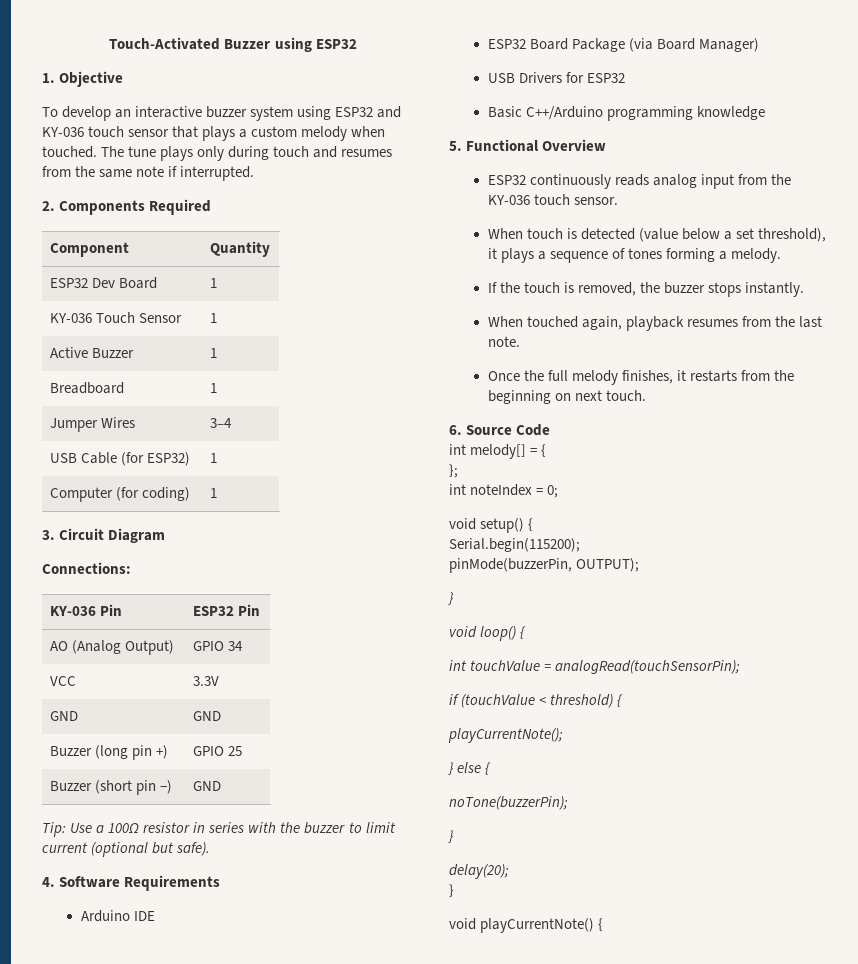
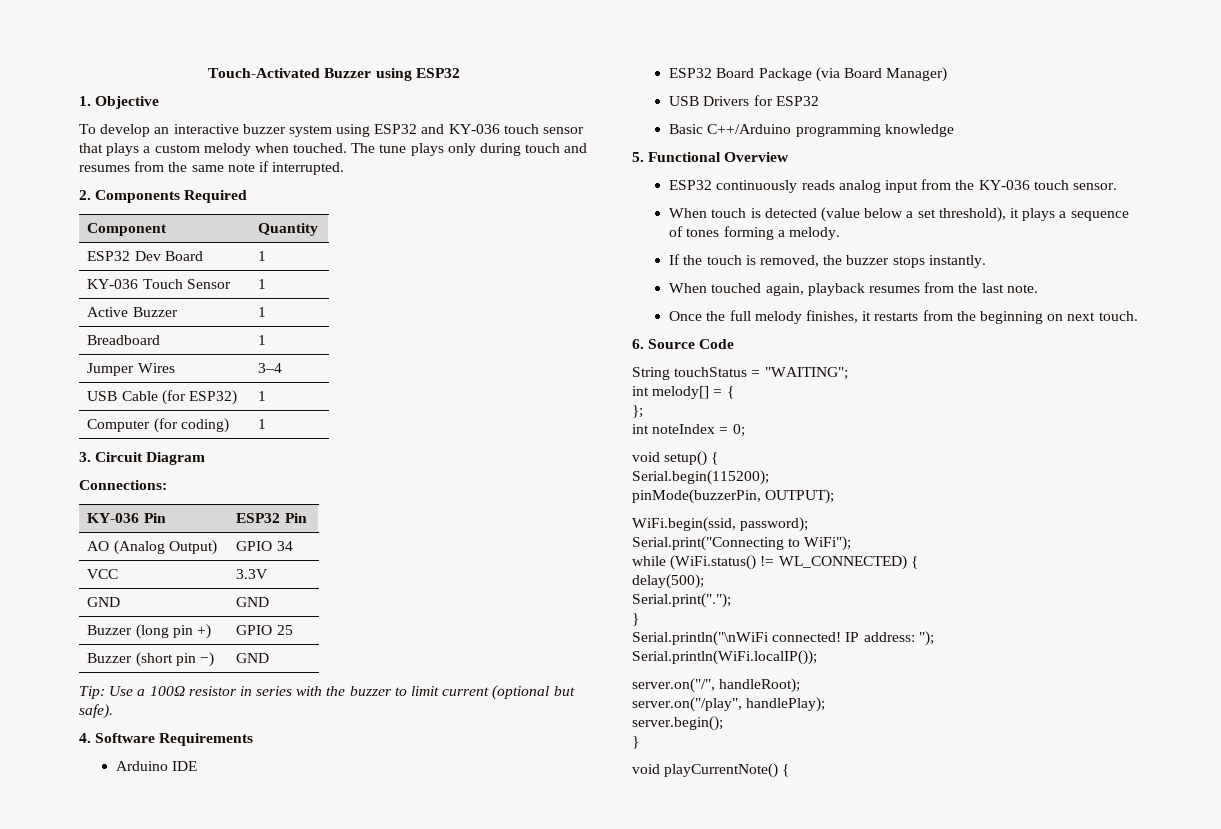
+ String touchStatus = "WAITING";
  pinMode(buzzerPin, OUTPUT);
+ WiFi.begin(ssid, password);
+ Serial.print("Connecting to WiFi");
+ while (WiFi.status() != WL_CONNECTED) {
+ delay(500);
+ Serial.print(".");
  }
- void loop() {
- int touchValue = analogRead(touchSensorPin);
- if (touchValue < threshold) {
- playCurrentNote();
- } else {
- noTone(buzzerPin);
- }
- delay(20);
+ Serial.println("\nWiFi connected! IP address: ");
+ Serial.println(WiFi.localIP());
+ server.on("/", handleRoot);
+ server.on("/play", handlePlay);
+ server.begin();

